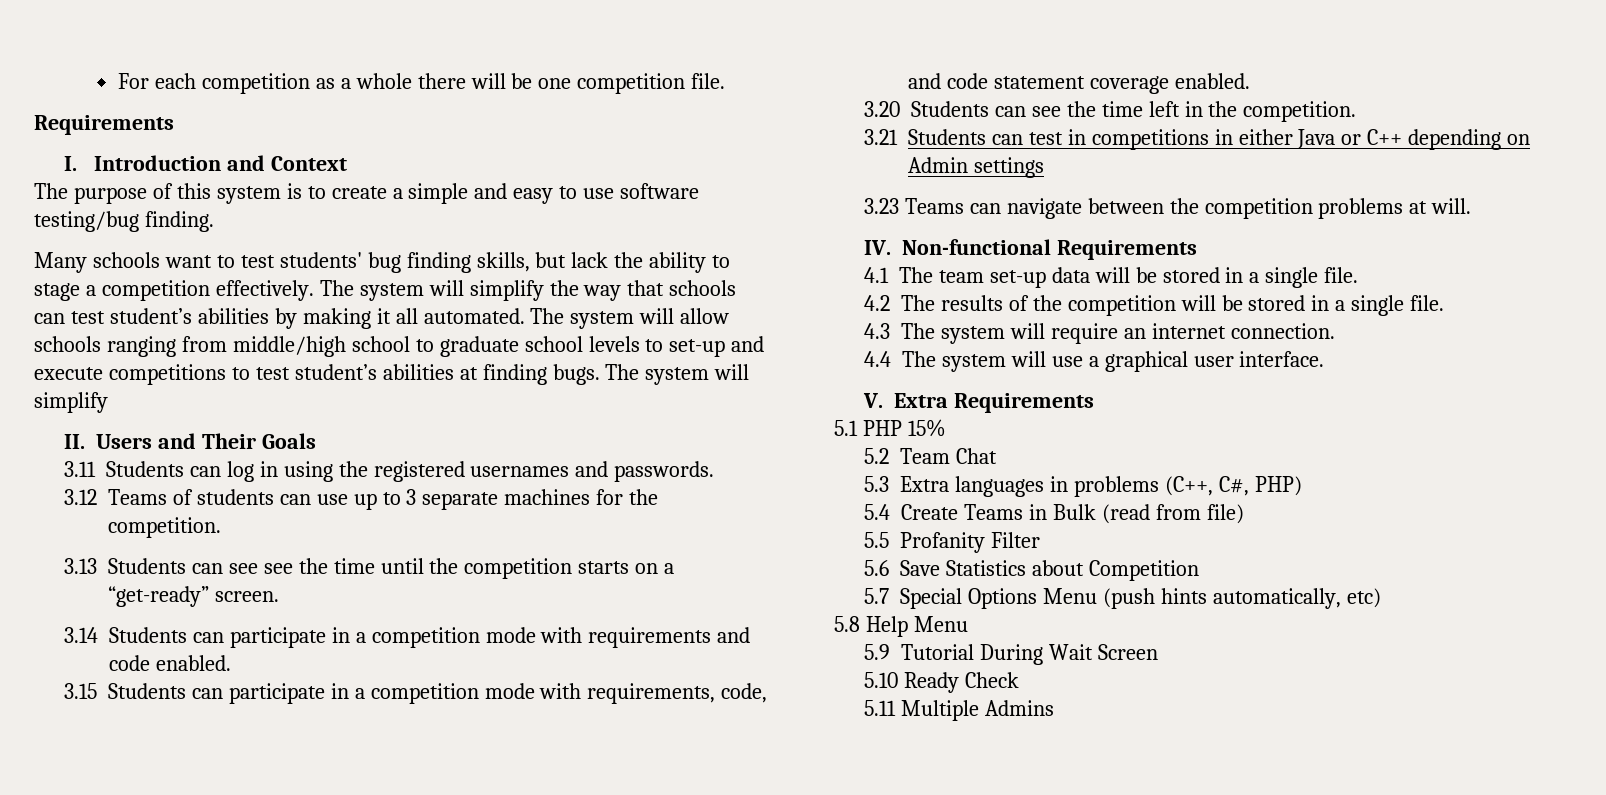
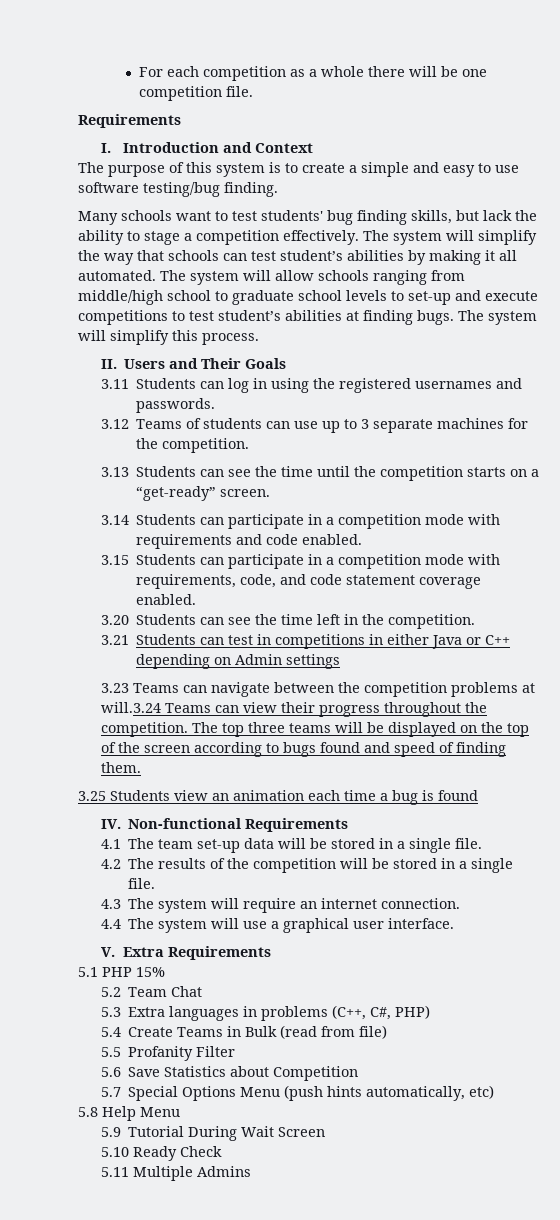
- The system will allow schools ranging from middle/high school to graduate school levels to set-up and execute competitions to test student’s abilities at finding bugs. The system will simplify
+ The system will allow schools ranging from middle/high school to graduate school levels to set-up and execute competitions to test student’s abilities at finding bugs. The system will simplify this process.
- 3.13 Students can see see the time until the competition starts on a “get-ready” screen.
+ 3.13 Students can see the time until the competition starts on a “get-ready” screen.
- 3.23 Teams can navigate between the competition problems at will.
+ 3.23 Teams can navigate between the competition problems at will.3.24 Teams can view their progress throughout the competition. The top three teams will be displayed on the top of the screen according to bugs found and speed of finding them.
+ 3.25 Students view an animation each time a bug is found

